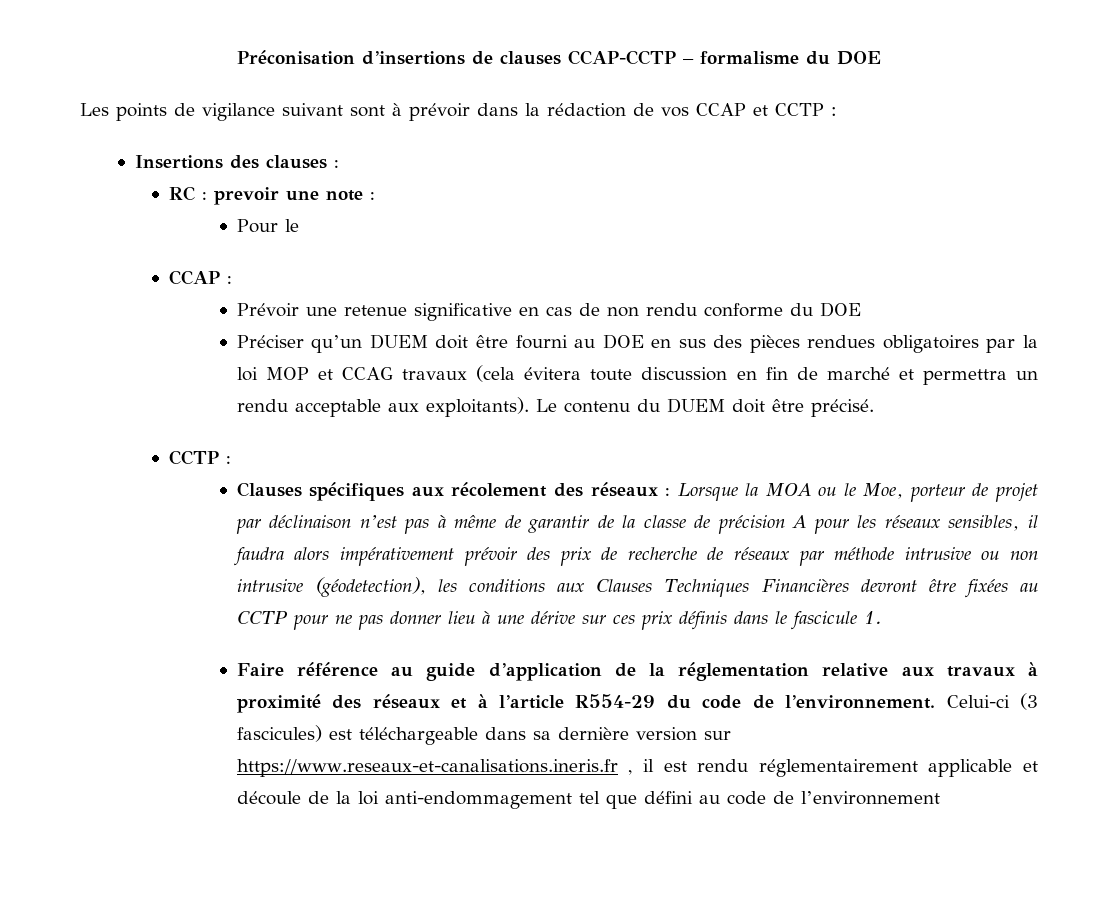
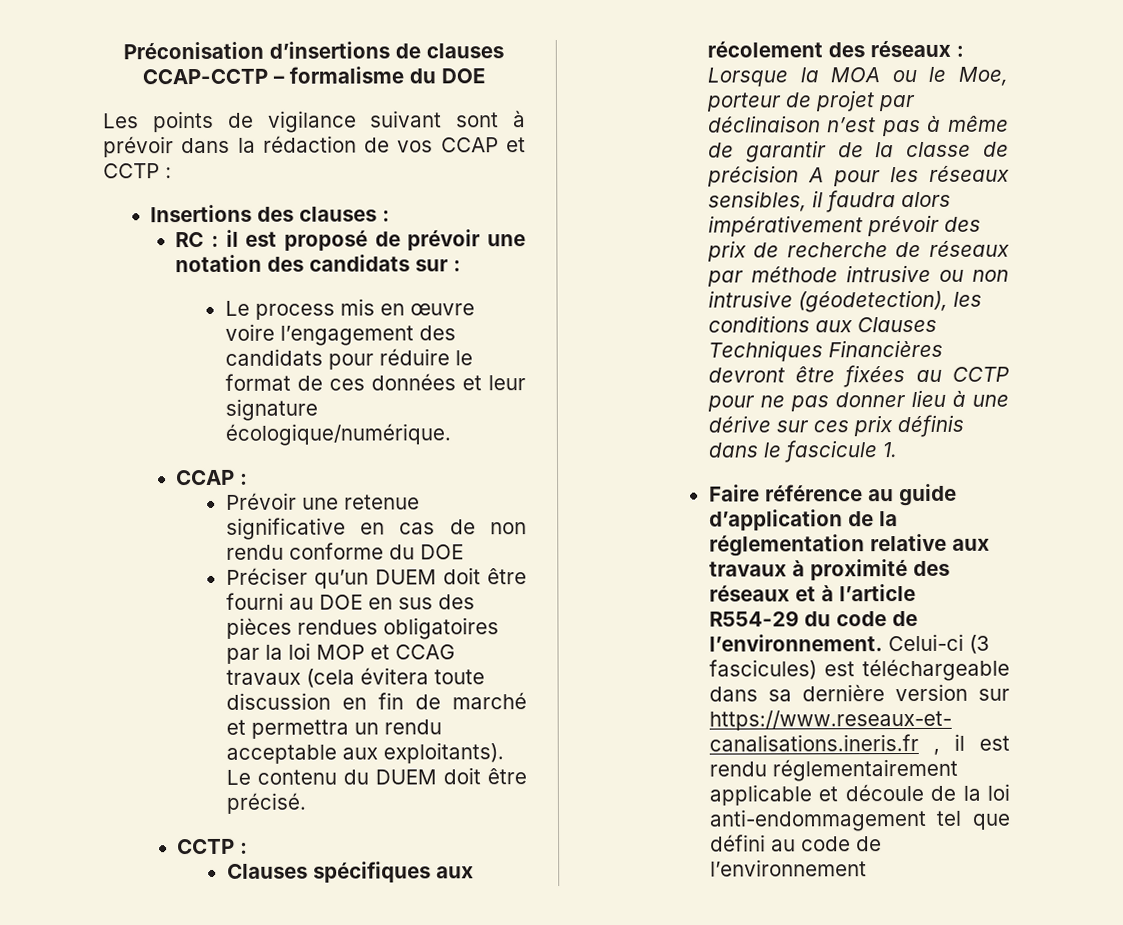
- RC : prevoir une note :
- Pour le
+ RC : il est proposé de prévoir une notation des candidats sur :
+ Le process mis en œuvre voire l’engagement des candidats pour réduire le format de ces données et leur signature écologique/numérique.

